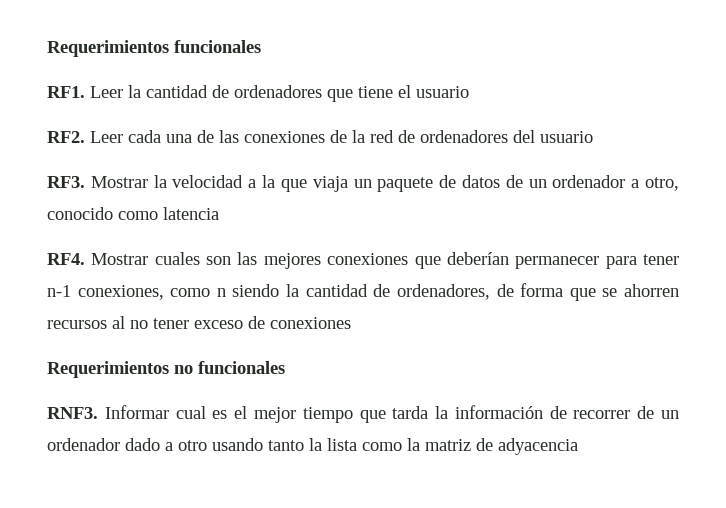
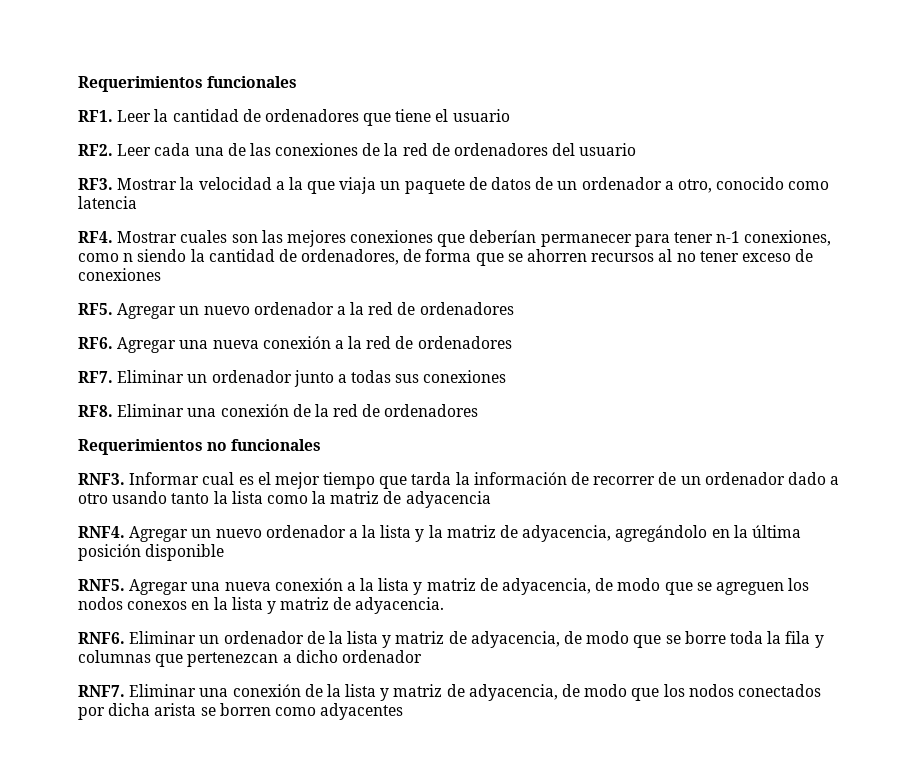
+ RF5. Agregar un nuevo ordenador a la red de ordenadores
+ RF6. Agregar una nueva conexión a la red de ordenadores
+ RF7. Eliminar un ordenador junto a todas sus conexiones
+ RF8. Eliminar una conexión de la red de ordenadores
+ RNF4. Agregar un nuevo ordenador a la lista y la matriz de adyacencia, agregándolo en la última posición disponible
+ RNF5. Agregar una nueva conexión a la lista y matriz de adyacencia, de modo que se agreguen los nodos conexos en la lista y matriz de adyacencia.
+ RNF6. Eliminar un ordenador de la lista y matriz de adyacencia, de modo que se borre toda la fila y columnas que pertenezcan a dicho ordenador
+ RNF7. Eliminar una conexión de la lista y matriz de adyacencia, de modo que los nodos conectados por dicha arista se borren como adyacentes

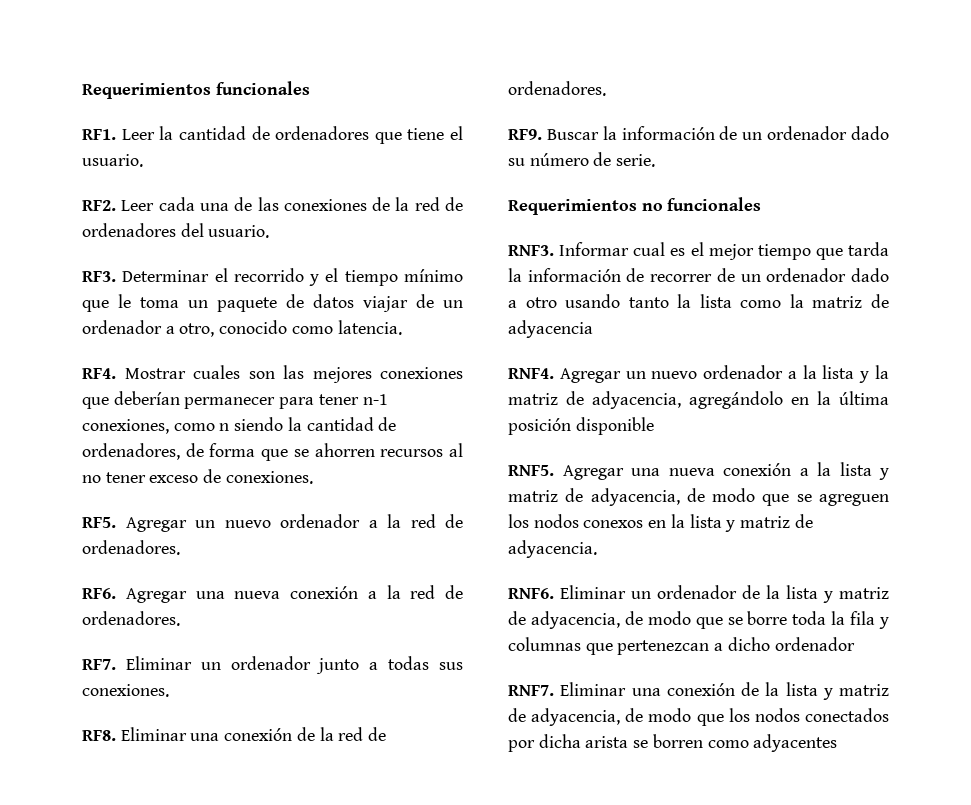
- RF1. Leer la cantidad de ordenadores que tiene el usuario
+ RF1. Leer la cantidad de ordenadores que tiene el usuario.
- RF2. Leer cada una de las conexiones de la red de ordenadores del usuario
+ RF2. Leer cada una de las conexiones de la red de ordenadores del usuario.
- RF3. Mostrar la velocidad a la que viaja un paquete de datos de un ordenador a otro, conocido como latencia
+ RF3. Determinar el recorrido y el tiempo mínimo que le toma un paquete de datos viajar de un ordenador a otro, conocido como latencia.
- RF4. Mostrar cuales son las mejores conexiones que deberían permanecer para tener n-1 conexiones, como n siendo la cantidad de ordenadores, de forma que se ahorren recursos al no tener exceso de conexiones
+ RF4. Mostrar cuales son las mejores conexiones que deberían permanecer para tener n-1 conexiones, como n siendo la cantidad de ordenadores, de forma que se ahorren recursos al no tener exceso de conexiones.
- RF5. Agregar un nuevo ordenador a la red de ordenadores
+ RF5. Agregar un nuevo ordenador a la red de ordenadores.
- RF6. Agregar una nueva conexión a la red de ordenadores
+ RF6. Agregar una nueva conexión a la red de ordenadores.
- RF7. Eliminar un ordenador junto a todas sus conexiones
+ RF7. Eliminar un ordenador junto a todas sus conexiones.
- RF8. Eliminar una conexión de la red de ordenadores
+ RF8. Eliminar una conexión de la red de ordenadores.
+ RF9. Buscar la información de un ordenador dado su número de serie.

